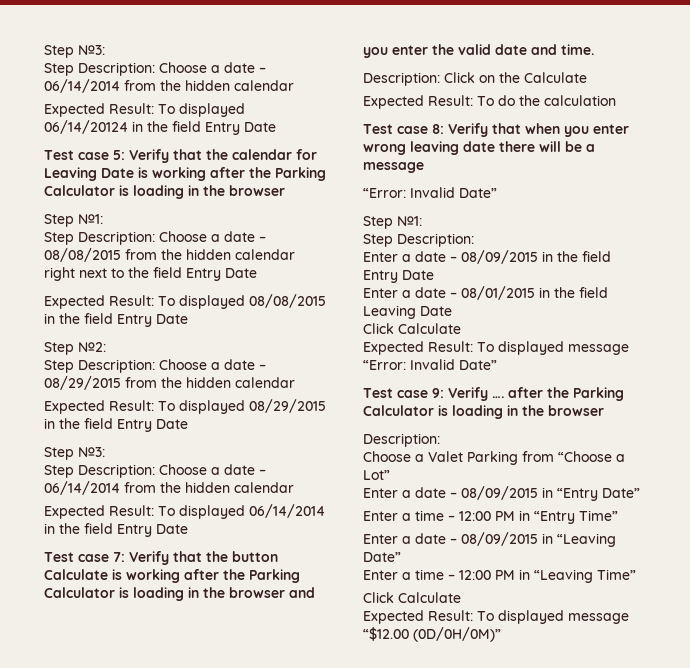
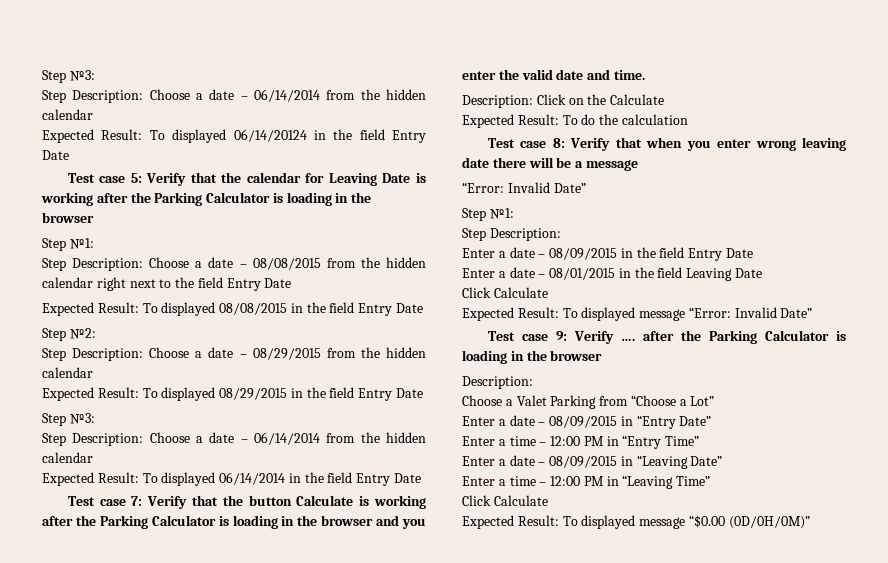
- Expected Result: To displayed message “$12.00 (0D/0H/0M)”
+ Expected Result: To displayed message “$0.00 (0D/0H/0M)”

